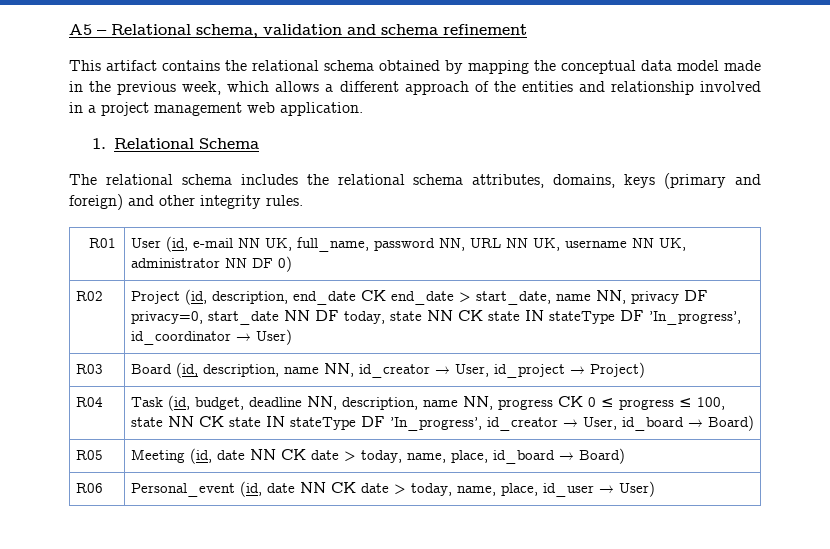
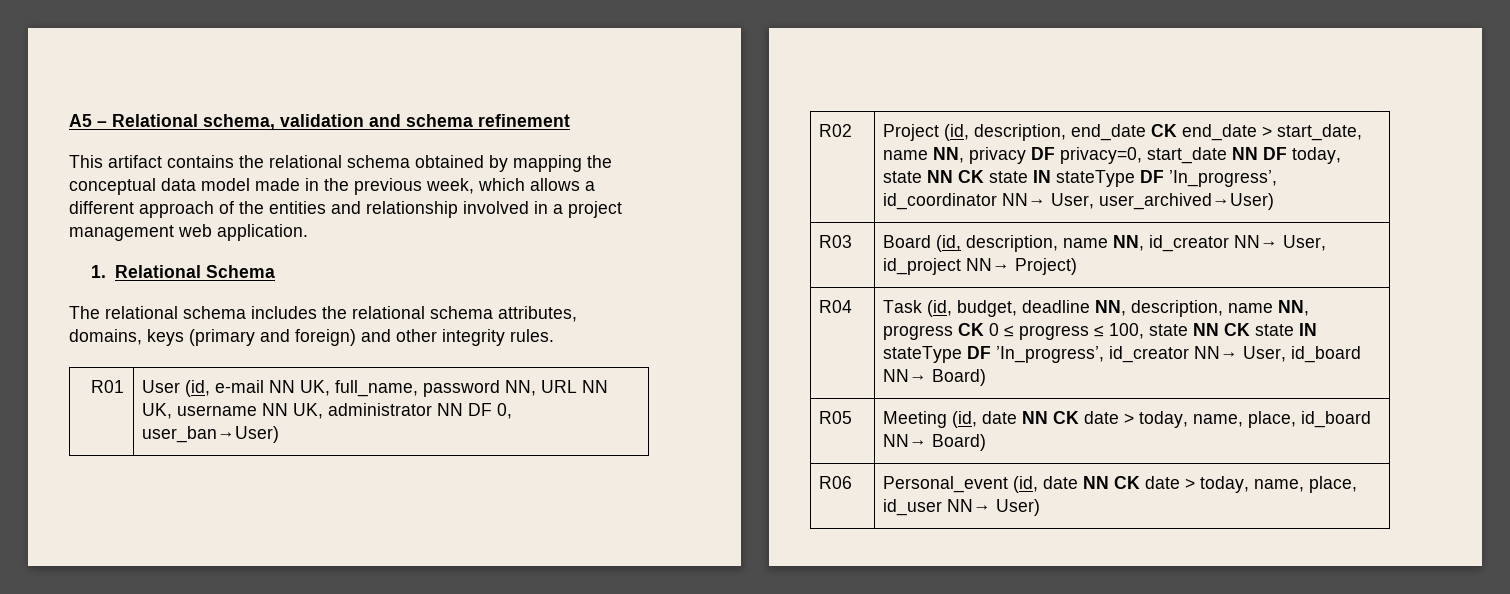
- R01 | User (id, e-mail NN UK, full_name, password NN, URL NN UK, username NN UK, administrator NN DF 0)
+ R01 | User (id, e-mail NN UK, full_name, password NN, URL NN UK, username NN UK, administrator NN DF 0, user_ban→User)
- R02 | Project (id, description, end_date CK end_date > start_date, name NN, privacy DF privacy=0, start_date NN DF today, state NN CK state IN stateType DF ’In_progress’, id_coordinator → User)
+ R02 | Project (id, description, end_date CK end_date > start_date, name NN, privacy DF privacy=0, start_date NN DF today, state NN CK state IN stateType DF ’In_progress’, id_coordinator NN→ User, user_archived→User)
- R03 | Board (id, description, name NN, id_creator → User, id_project → Project)
+ R03 | Board (id, description, name NN, id_creator NN→ User, id_project NN→ Project)
- R04 | Task (id, budget, deadline NN, description, name NN, progress CK 0 ≤ progress ≤ 100, state NN CK state IN stateType DF ’In_progress’, id_creator → User, id_board → Board)
+ R04 | Task (id, budget, deadline NN, description, name NN, progress CK 0 ≤ progress ≤ 100, state NN CK state IN stateType DF ’In_progress’, id_creator NN→ User, id_board NN→ Board)
- R05 | Meeting (id, date NN CK date > today, name, place, id_board → Board)
+ R05 | Meeting (id, date NN CK date > today, name, place, id_board NN→ Board)
- R06 | Personal_event (id, date NN CK date > today, name, place, id_user → User)
+ R06 | Personal_event (id, date NN CK date > today, name, place, id_user NN→ User)

